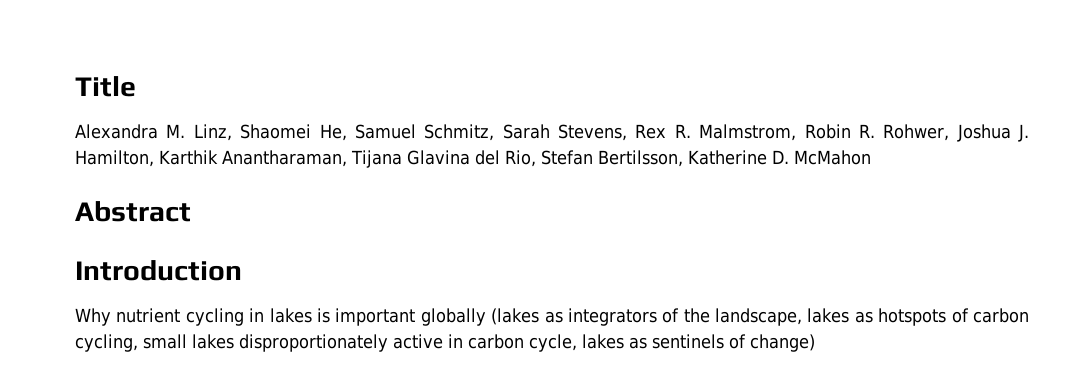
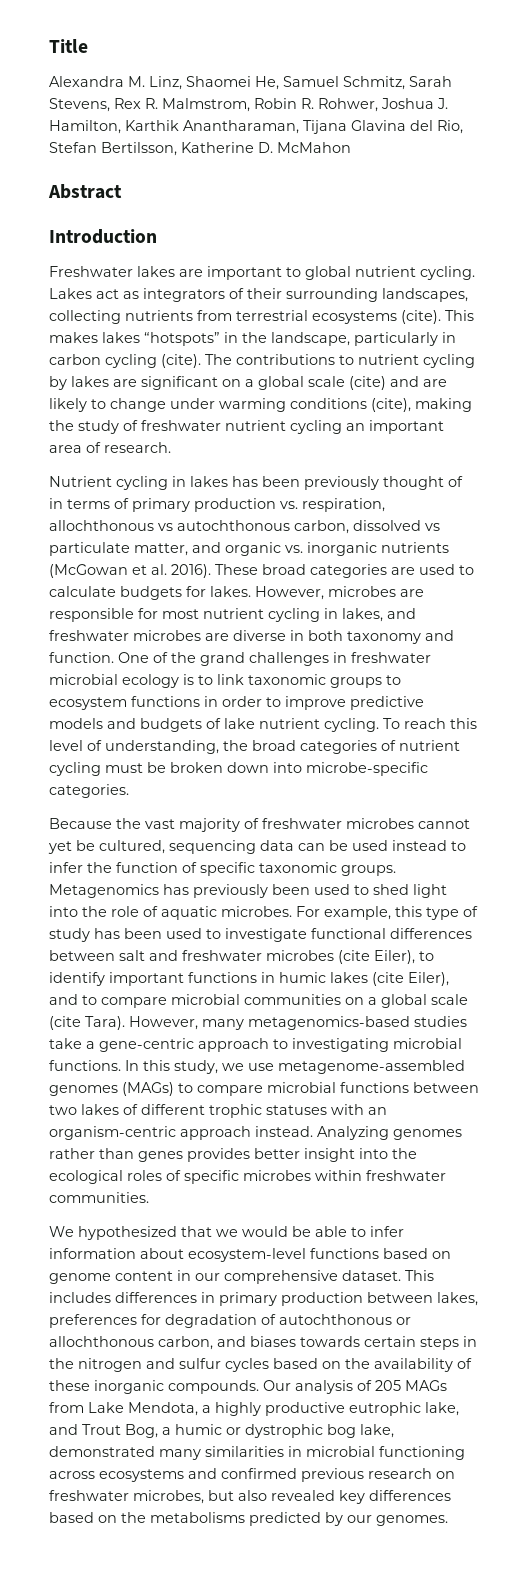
- Why nutrient cycling in lakes is important globally (lakes as integrators of the landscape, lakes as hotspots of carbon cycling, small lakes disproportionately active in carbon cycle, lakes as sentinels of change)
+ Freshwater lakes are important to global nutrient cycling. Lakes act as integrators of their surrounding landscapes, collecting nutrients from terrestrial ecosystems (cite). This makes lakes “hotspots” in the landscape, particularly in carbon cycling (cite). The contributions to nutrient cycling by lakes are significant on a global scale (cite) and are likely to change under warming conditions (cite), making the study of freshwater nutrient cycling an important area of research.
+ Nutrient cycling in lakes has been previously thought of in terms of primary production vs. respiration, allochthonous vs autochthonous carbon, dissolved vs particulate matter, and organic vs. inorganic nutrients (McGowan et al. 2016). These broad categories are used to calculate budgets for lakes. However, microbes are responsible for most nutrient cycling in lakes, and freshwater microbes are diverse in both taxonomy and function. One of the grand challenges in freshwater microbial ecology is to link taxonomic groups to ecosystem functions in order to improve predictive models and budgets of lake nutrient cycling. To reach this level of understanding, the broad categories of nutrient cycling must be broken down into microbe-specific categories.
+ Because the vast majority of freshwater microbes cannot yet be cultured, sequencing data can be used instead to infer the function of specific taxonomic groups. Metagenomics has previously been used to shed light into the role of aquatic microbes. For example, this type of study has been used to investigate functional differences between salt and freshwater microbes (cite Eiler), to identify important functions in humic lakes (cite Eiler), and to compare microbial communities on a global scale (cite Tara). However, many metagenomics-based studies take a gene-centric approach to investigating microbial functions. In this study, we use metagenome-assembled genomes (MAGs) to compare microbial functions between two lakes of different trophic statuses with an organism-centric approach instead. Analyzing genomes rather than genes provides better insight into the ecological roles of specific microbes within freshwater communities.
+ We hypothesized that we would be able to infer information about ecosystem-level functions based on genome content in our comprehensive dataset. This includes differences in primary production between lakes, preferences for degradation of autochthonous or allochthonous carbon, and biases towards certain steps in the nitrogen and sulfur cycles based on the availability of these inorganic compounds. Our analysis of 205 MAGs from Lake Mendota, a highly productive eutrophic lake, and Trout Bog, a humic or dystrophic bog lake, demonstrated many similarities in microbial functioning across ecosystems and confirmed previous research on freshwater microbes, but also revealed key differences based on the metabolisms predicted by our genomes.

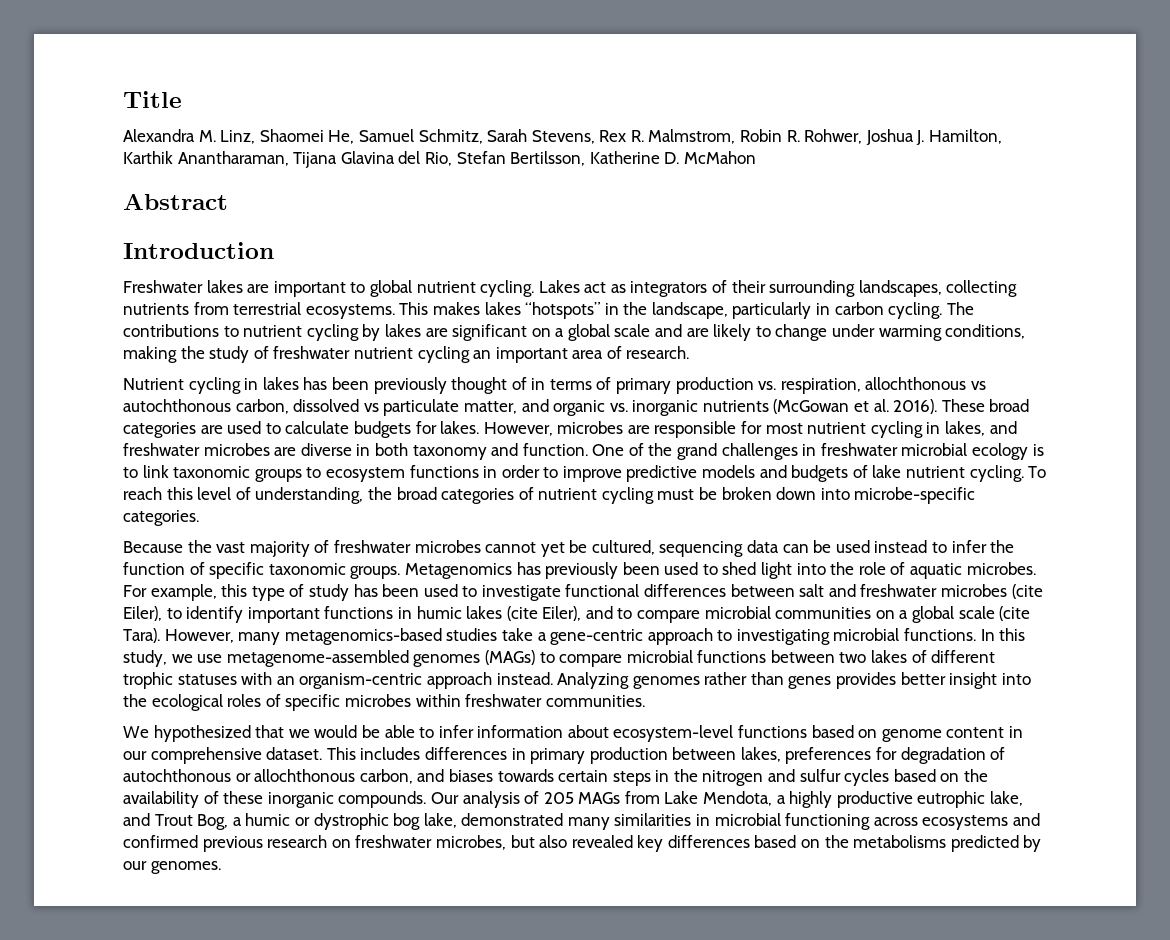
- Lakes act as integrators of their surrounding landscapes, collecting nutrients from terrestrial ecosystems (cite).
+ Lakes act as integrators of their surrounding landscapes, collecting nutrients from terrestrial ecosystems.
- This makes lakes “hotspots” in the landscape, particularly in carbon cycling (cite).
+ This makes lakes “hotspots” in the landscape, particularly in carbon cycling.
- The contributions to nutrient cycling by lakes are significant on a global scale (cite) and are likely to change under warming conditions (cite), making the study of freshwater nutrient cycling an important area of research.
+ The contributions to nutrient cycling by lakes are significant on a global scale and are likely to change under warming conditions, making the study of freshwater nutrient cycling an important area of research.

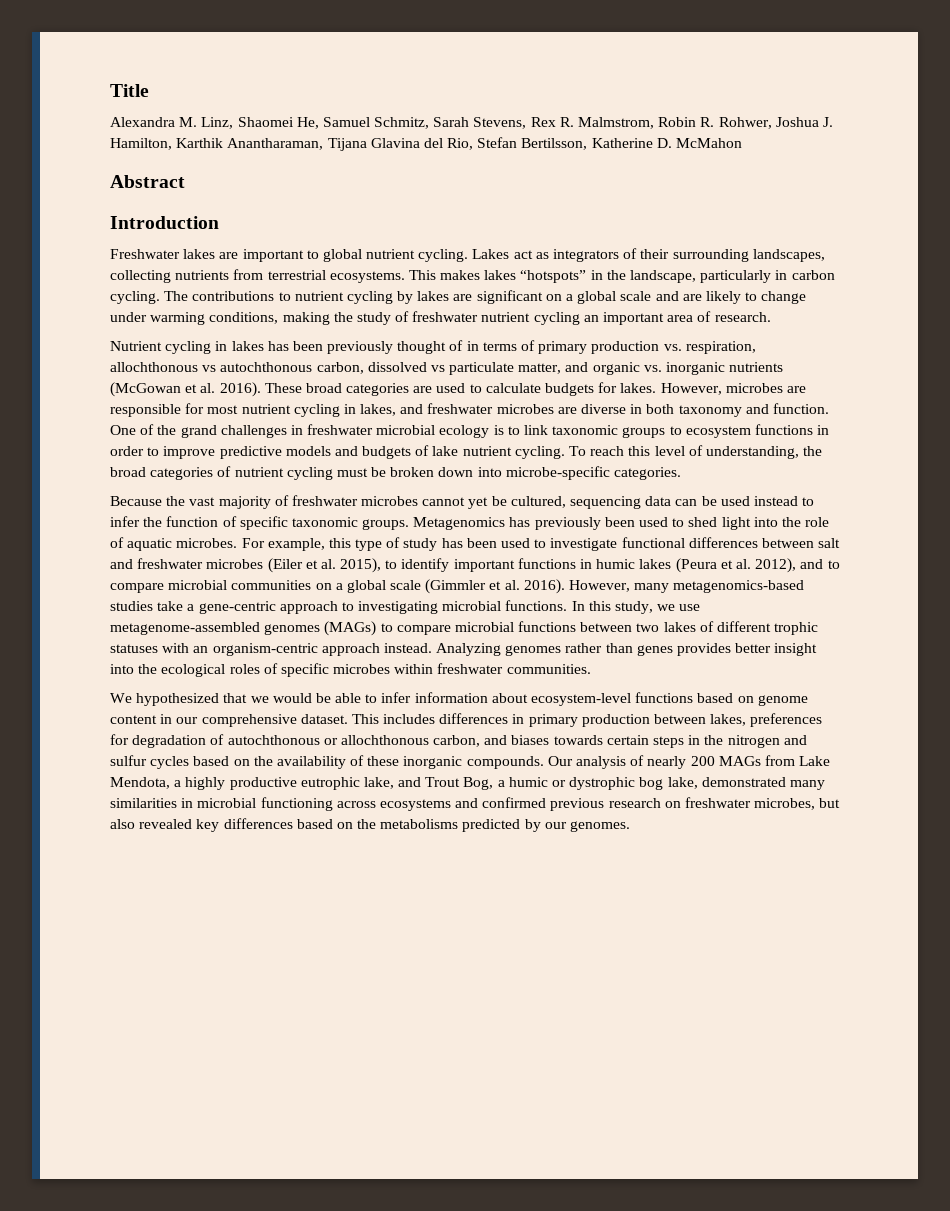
- For example, this type of study has been used to investigate functional differences between salt and freshwater microbes (cite Eiler), to identify important functions in humic lakes (cite Eiler), and to compare microbial communities on a global scale (cite Tara).
+ For example, this type of study has been used to investigate functional differences between salt and freshwater microbes (Eiler et al. 2015), to identify important functions in humic lakes (Peura et al. 2012), and to compare microbial communities on a global scale (Gimmler et al. 2016).
- Our analysis of 205 MAGs from Lake Mendota, a highly productive eutrophic lake, and Trout Bog, a humic or dystrophic bog lake, demonstrated many similarities in microbial functioning across ecosystems and confirmed previous research on freshwater microbes, but also revealed key differences based on the metabolisms predicted by our genomes.
+ Our analysis of nearly 200 MAGs from Lake Mendota, a highly productive eutrophic lake, and Trout Bog, a humic or dystrophic bog lake, demonstrated many similarities in microbial functioning across ecosystems and confirmed previous research on freshwater microbes, but also revealed key differences based on the metabolisms predicted by our genomes.

